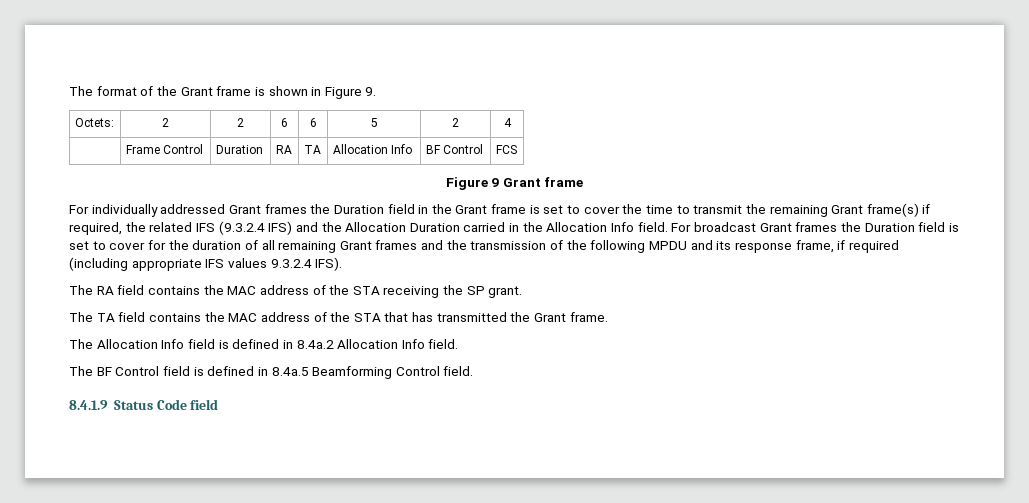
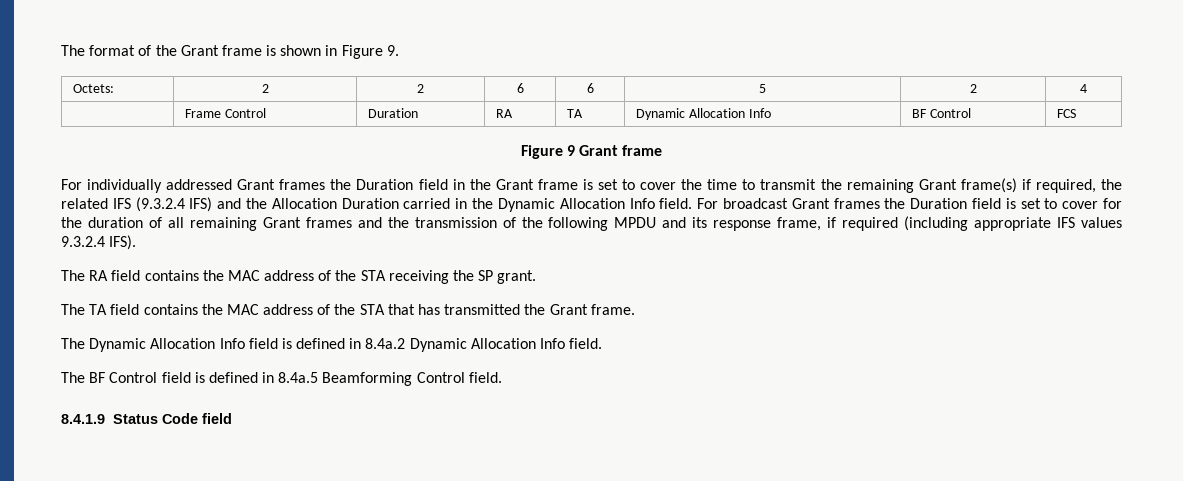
- | Frame Control | Duration | RA | TA | Allocation Info | BF Control | FCS
+ | Frame Control | Duration | RA | TA | Dynamic Allocation Info | BF Control | FCS
- For individually addressed Grant frames the Duration field in the Grant frame is set to cover the time to transmit the remaining Grant frame(s) if required, the related IFS (9.3.2.4 IFS) and the Allocation Duration carried in the Allocation Info field.
+ For individually addressed Grant frames the Duration field in the Grant frame is set to cover the time to transmit the remaining Grant frame(s) if required, the related IFS (9.3.2.4 IFS) and the Allocation Duration carried in the Dynamic Allocation Info field.
- The Allocation Info field is defined in 8.4a.2 Allocation Info field.
+ The Dynamic Allocation Info field is defined in 8.4a.2 Dynamic Allocation Info field.

